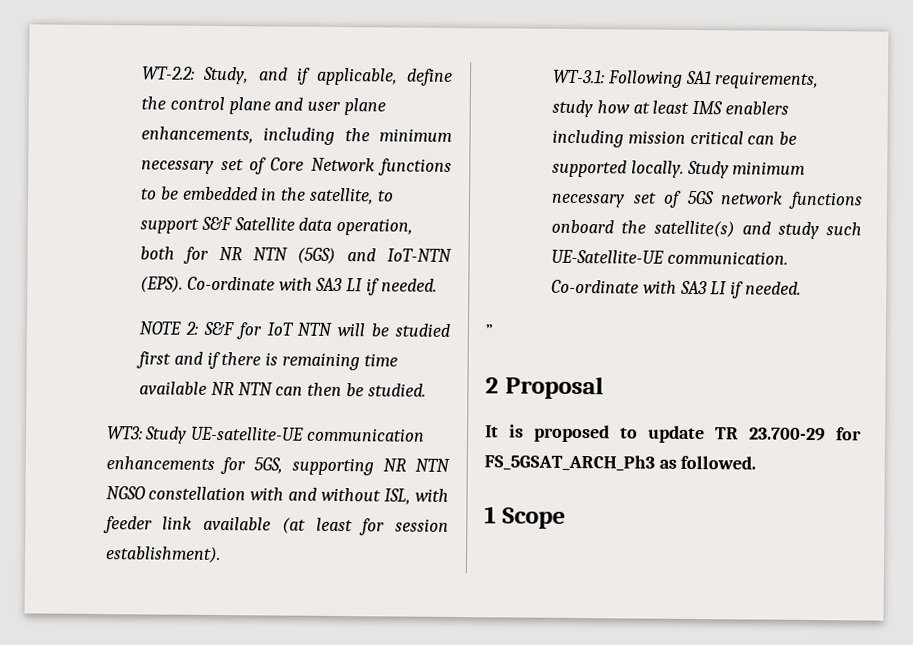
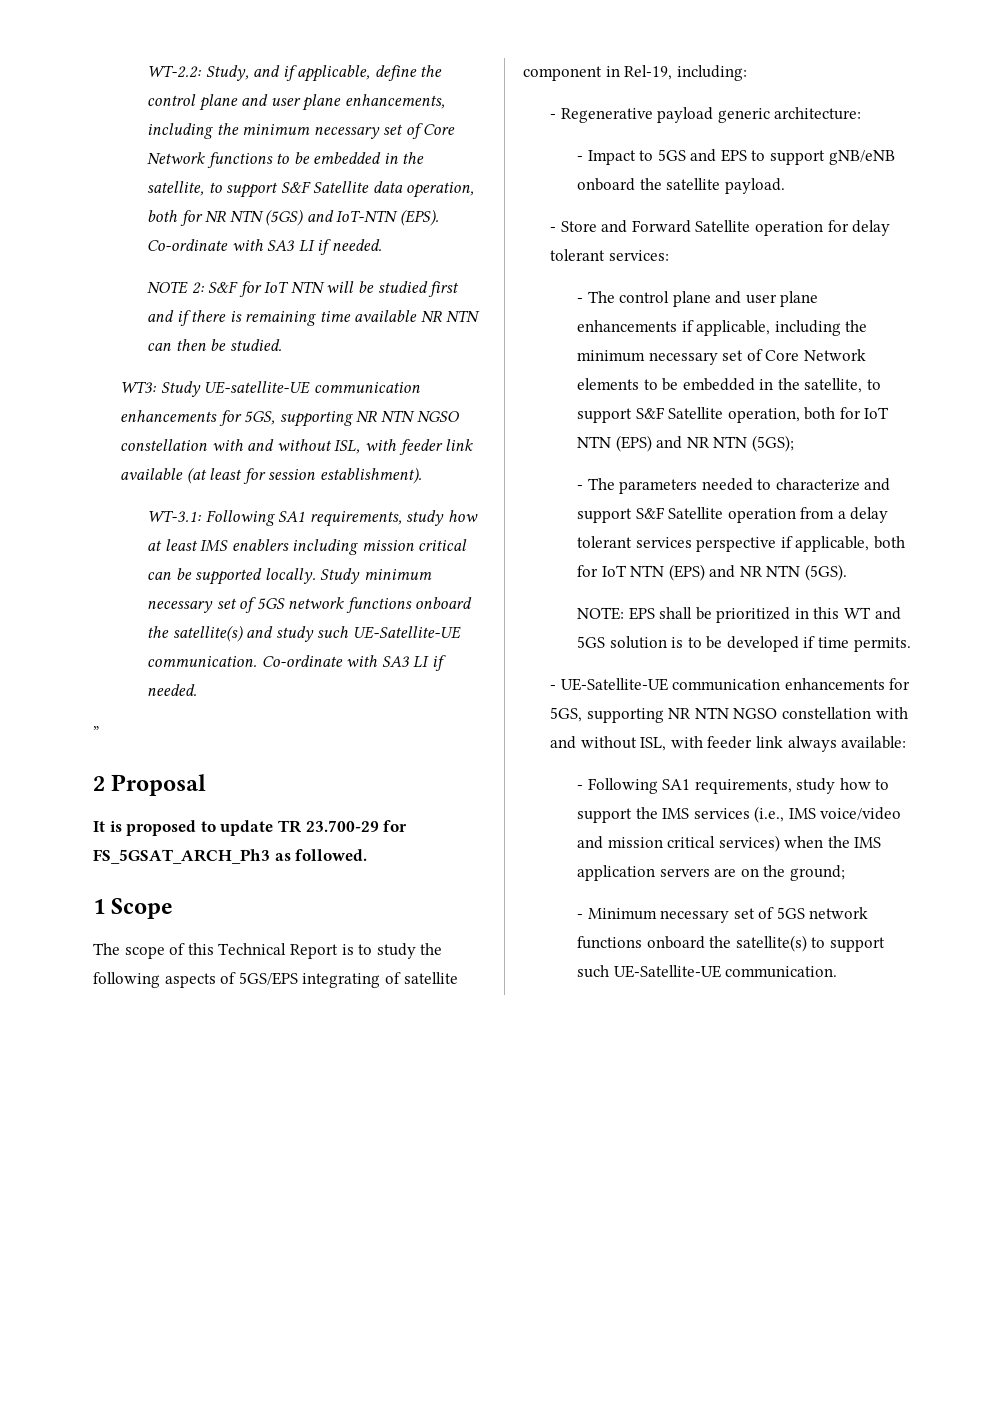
+ The scope of this Technical Report is to study the following aspects of 5GS/EPS integrating of satellite component in Rel-19, including:
+ - Regenerative payload generic architecture:
+ - Impact to 5GS and EPS to support gNB/eNB onboard the satellite payload.
+ - Store and Forward Satellite operation for delay tolerant services:
+ - The control plane and user plane enhancements if applicable, including the minimum necessary set of Core Network elements to be embedded in the satellite, to support S&F Satellite operation, both for IoT NTN (EPS) and NR NTN (5GS);
+ - The parameters needed to characterize and support S&F Satellite operation from a delay tolerant services perspective if applicable, both for IoT NTN (EPS) and NR NTN (5GS).
+ NOTE: EPS shall be prioritized in this WT and 5GS solution is to be developed if time permits.
+ - UE-Satellite-UE communication enhancements for 5GS, supporting NR NTN NGSO constellation with and without ISL, with feeder link always available:
+ - Following SA1 requirements, study how to support the IMS services (i.e., IMS voice/video and mission critical services) when the IMS application servers are on the ground;
+ - Minimum necessary set of 5GS network functions onboard the satellite(s) to support such UE-Satellite-UE communication.

